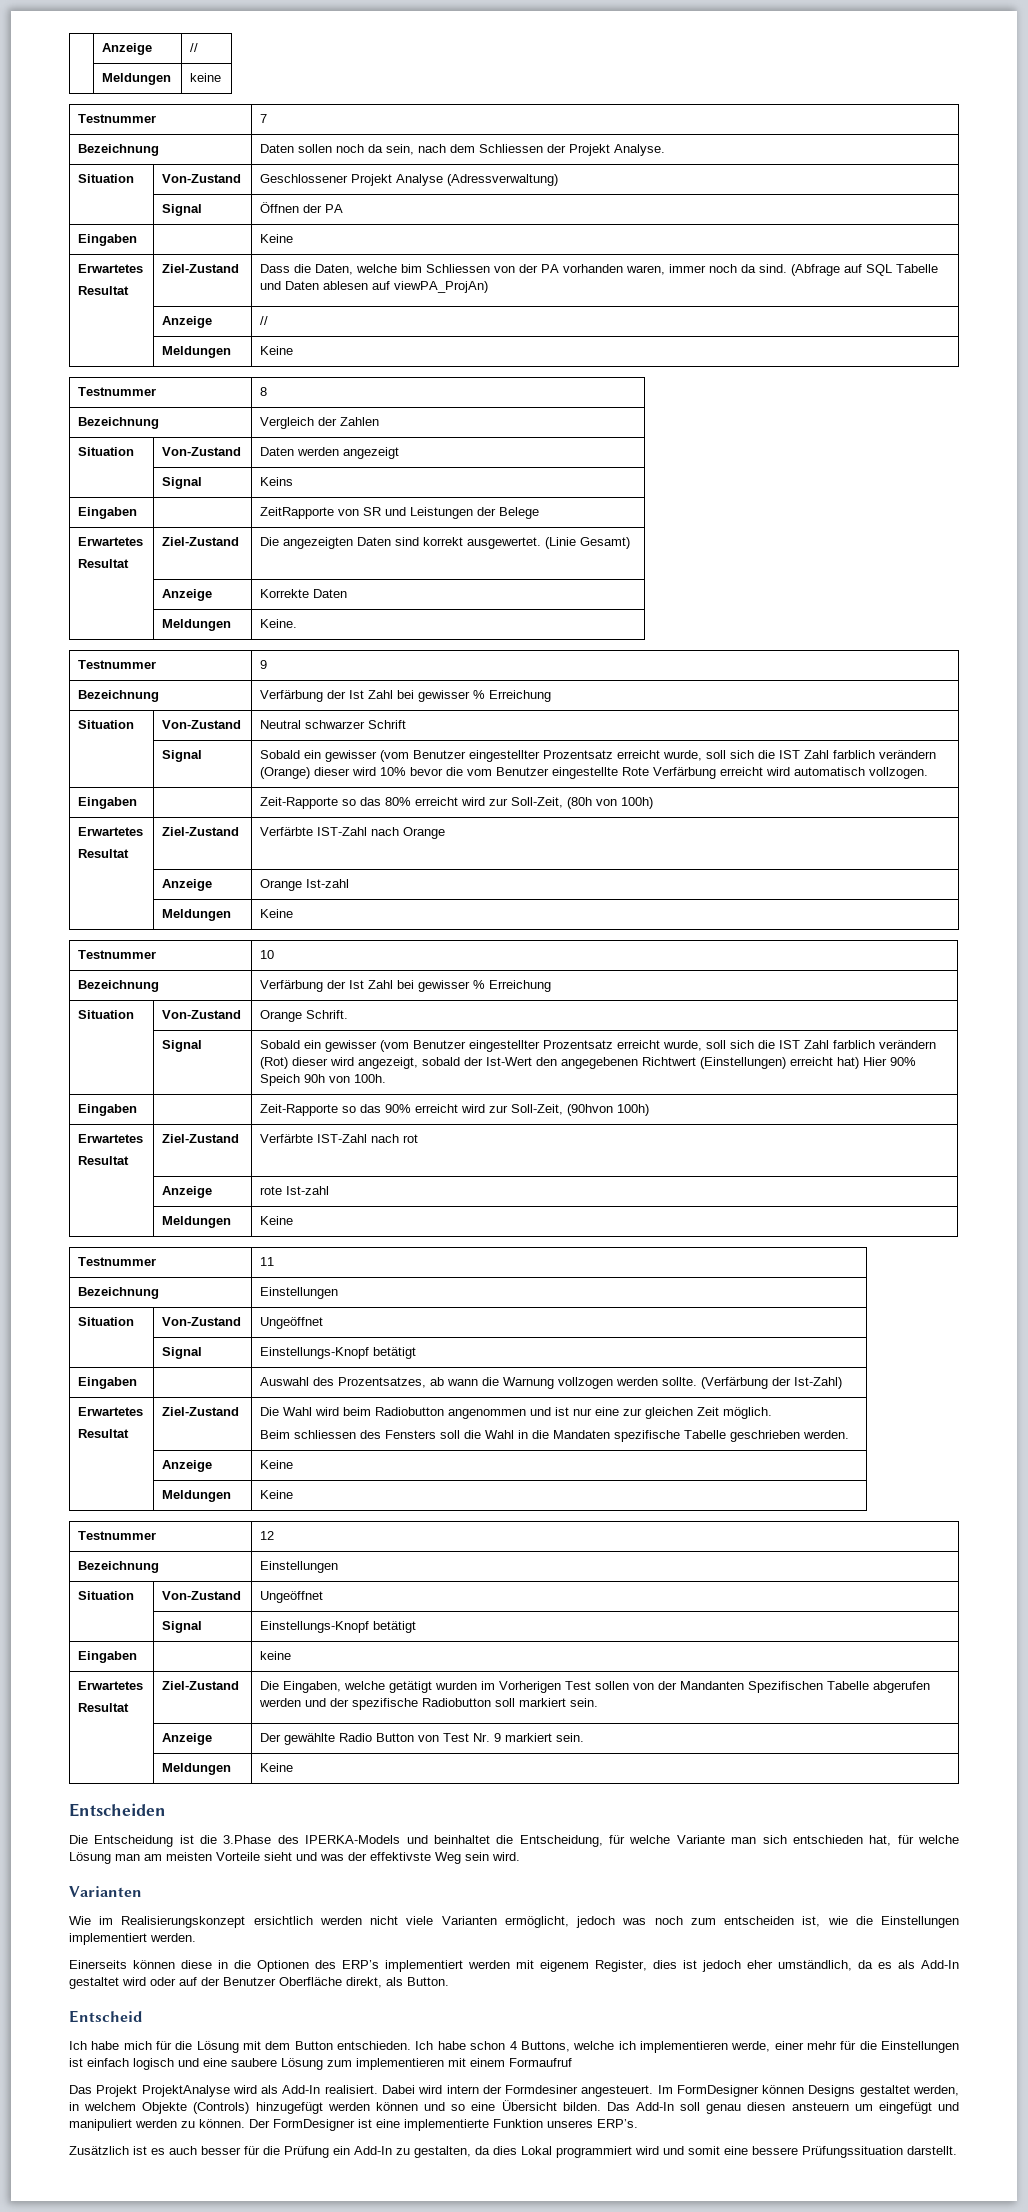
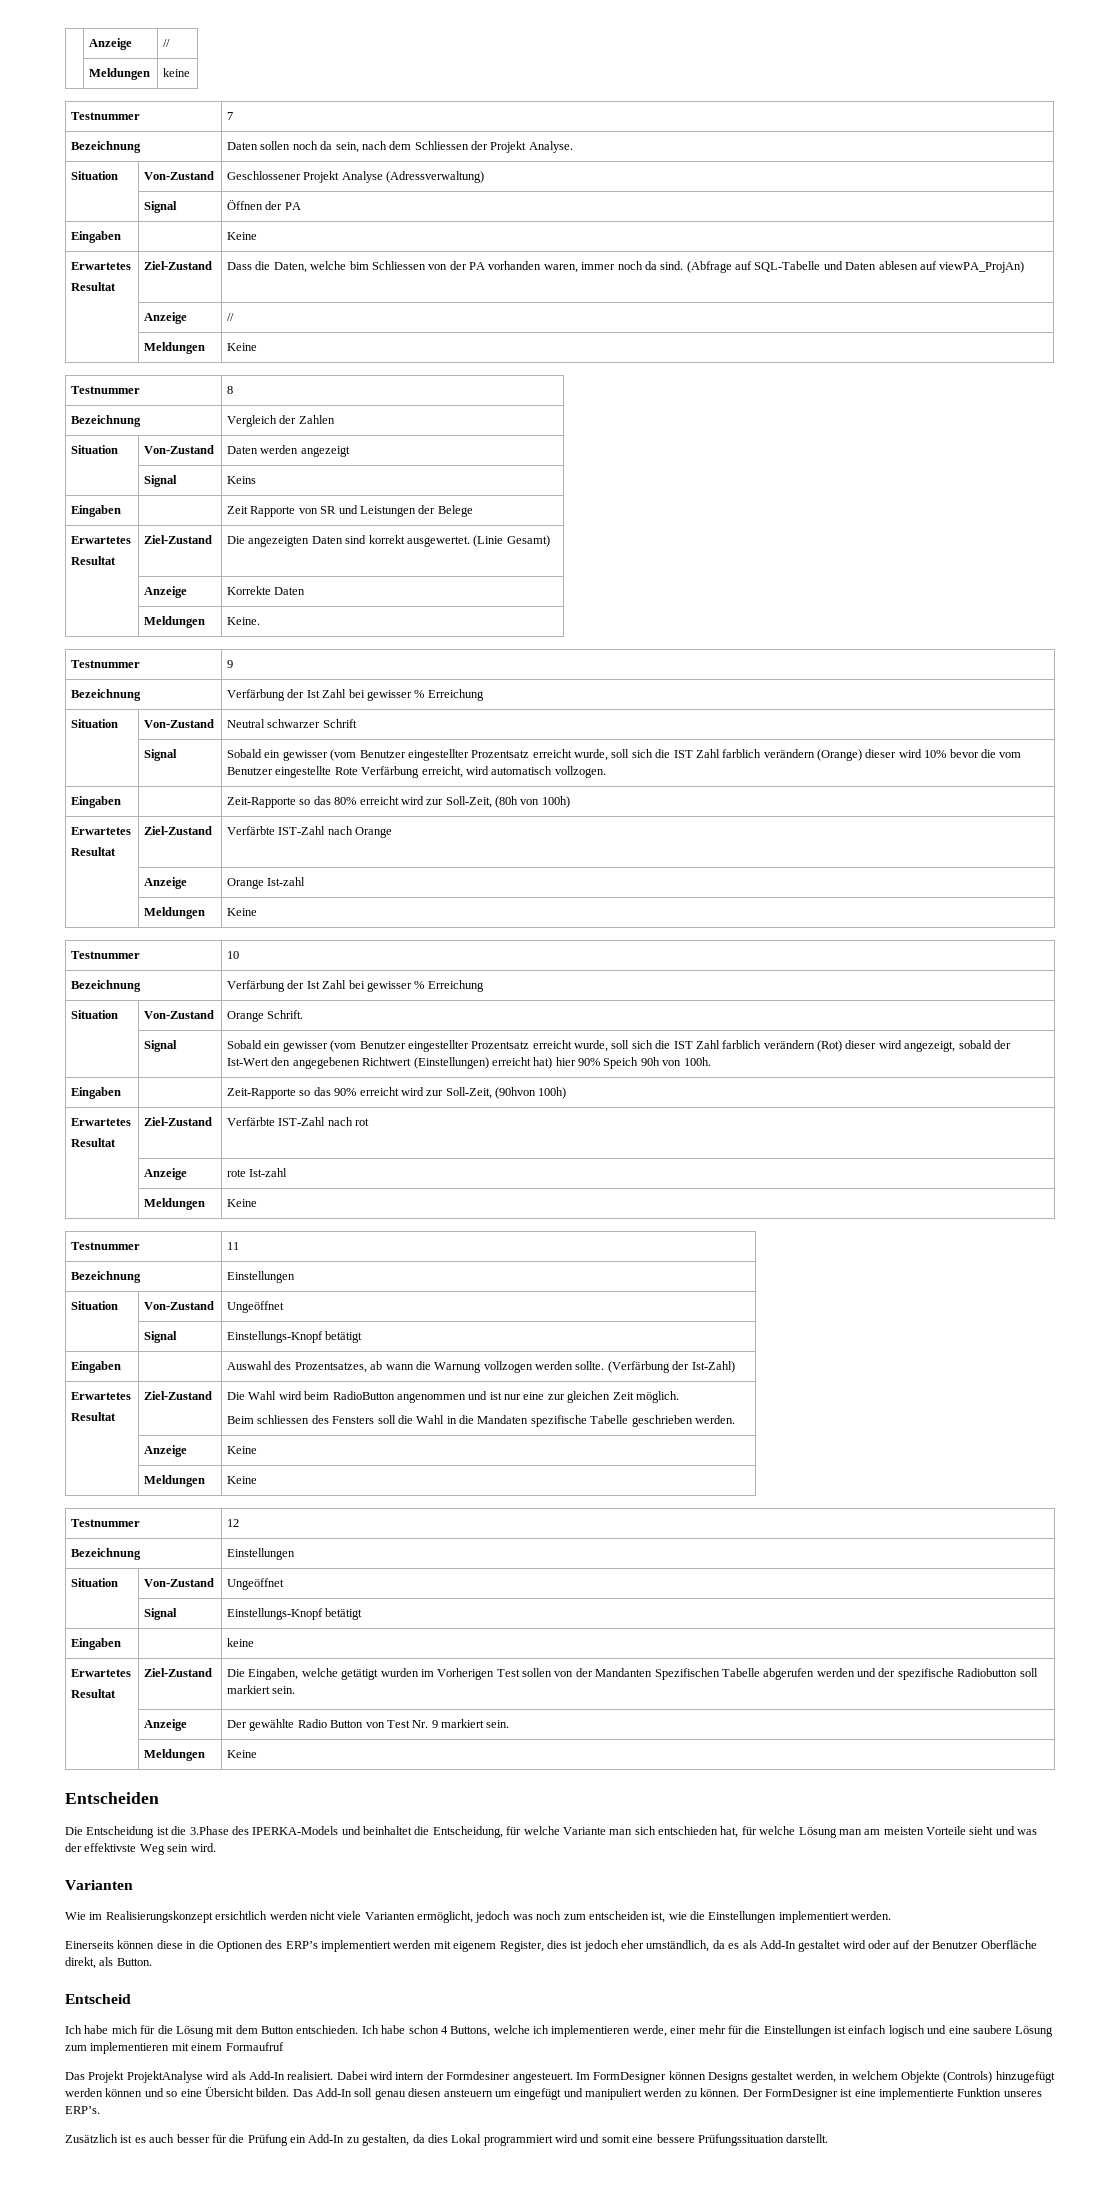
  Eingaben | | Keine
  Erwartetes
- Resultat | Ziel-Zustand | Dass die Daten, welche bim Schliessen von der PA vorhanden waren, immer noch da sind. (Abfrage auf SQL Tabelle und Daten ablesen auf viewPA_ProjAn)
+ Resultat | Ziel-Zustand | Dass die Daten, welche bim Schliessen von der PA vorhanden waren, immer noch da sind. (Abfrage auf SQL-Tabelle und Daten ablesen auf viewPA_ProjAn)
- Eingaben | | ZeitRapporte von SR und Leistungen der Belege
+ Eingaben | | Zeit Rapporte von SR und Leistungen der Belege
- | Signal | Sobald ein gewisser (vom Benutzer eingestellter Prozentsatz erreicht wurde, soll sich die IST Zahl farblich verändern (Orange) dieser wird 10% bevor die vom Benutzer eingestellte Rote Verfärbung erreicht wird automatisch vollzogen.
+ | Signal | Sobald ein gewisser (vom Benutzer eingestellter Prozentsatz erreicht wurde, soll sich die IST Zahl farblich verändern (Orange) dieser wird 10% bevor die vom Benutzer eingestellte Rote Verfärbung erreicht, wird automatisch vollzogen.
- | Signal | Sobald ein gewisser (vom Benutzer eingestellter Prozentsatz erreicht wurde, soll sich die IST Zahl farblich verändern (Rot) dieser wird angezeigt, sobald der Ist-Wert den angegebenen Richtwert (Einstellungen) erreicht hat) Hier 90% Speich 90h von 100h.
+ | Signal | Sobald ein gewisser (vom Benutzer eingestellter Prozentsatz erreicht wurde, soll sich die IST Zahl farblich verändern (Rot) dieser wird angezeigt, sobald der Ist-Wert den angegebenen Richtwert (Einstellungen) erreicht hat) hier 90% Speich 90h von 100h.
  Eingaben | | Auswahl des Prozentsatzes, ab wann die Warnung vollzogen werden sollte. (Verfärbung der Ist-Zahl)
  Erwartetes
- Resultat | Ziel-Zustand | Die Wahl wird beim Radiobutton angenommen und ist nur eine zur gleichen Zeit möglich.
+ Resultat | Ziel-Zustand | Die Wahl wird beim RadioButton angenommen und ist nur eine zur gleichen Zeit möglich.

